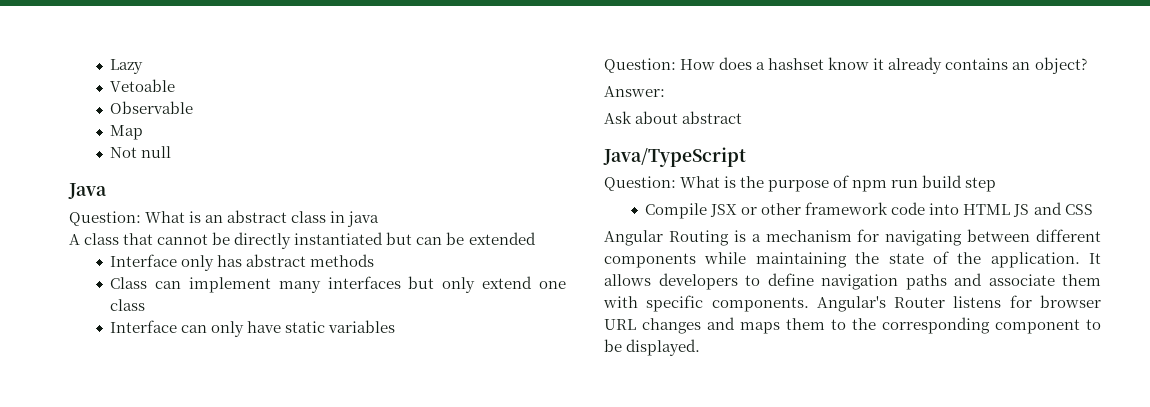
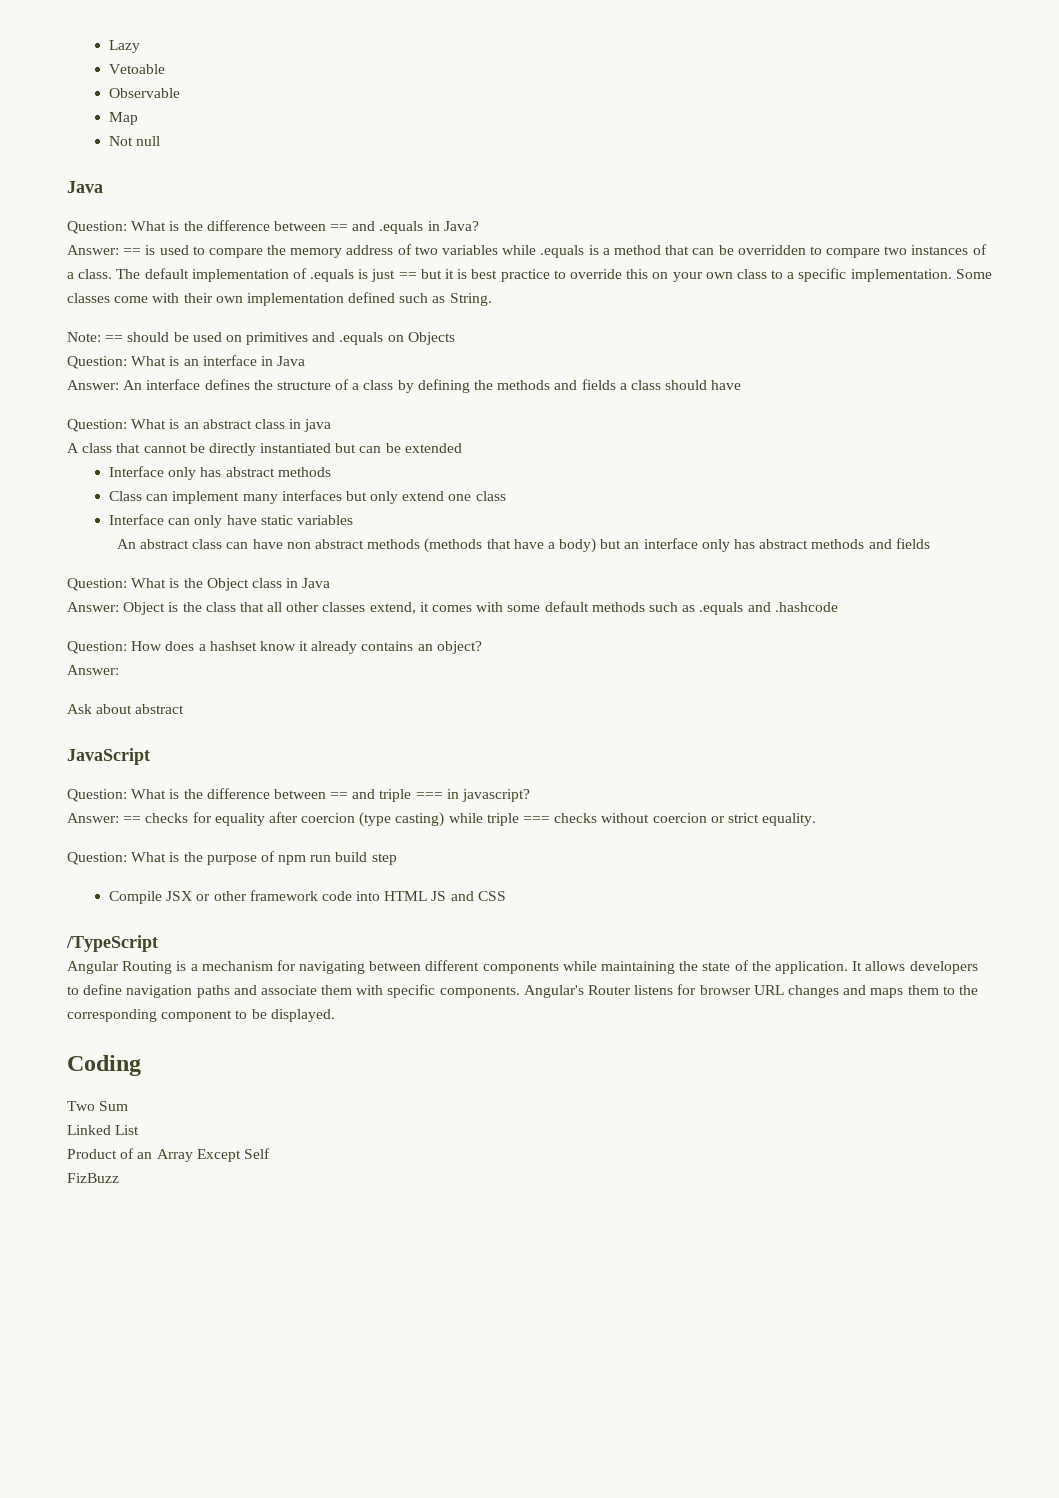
+ Question: What is the difference between == and .equals in Java?
+ Answer: == is used to compare the memory address of two variables while .equals is a method that can be overridden to compare two instances of a class. The default implementation of .equals is just == but it is best practice to override this on your own class to a specific implementation. Some classes come with their own implementation defined such as String.
+ Note: == should be used on primitives and .equals on Objects
+ Question: What is an interface in Java
+ Answer: An interface defines the structure of a class by defining the methods and fields a class should have
+ An abstract class can have non abstract methods (methods that have a body) but an interface only has abstract methods and fields
+ Question: What is the Object class in Java
+ Answer: Object is the class that all other classes extend, it comes with some default methods such as .equals and .hashcode
- Java/TypeScript
+ JavaScript
+ Question: What is the difference between == and triple === in javascript?
+ Answer: == checks for equality after coercion (type casting) while triple === checks without coercion or strict equality.
+ /TypeScript
+ Coding
+ Two Sum
+ Linked List
+ Product of an Array Except Self
+ FizBuzz

